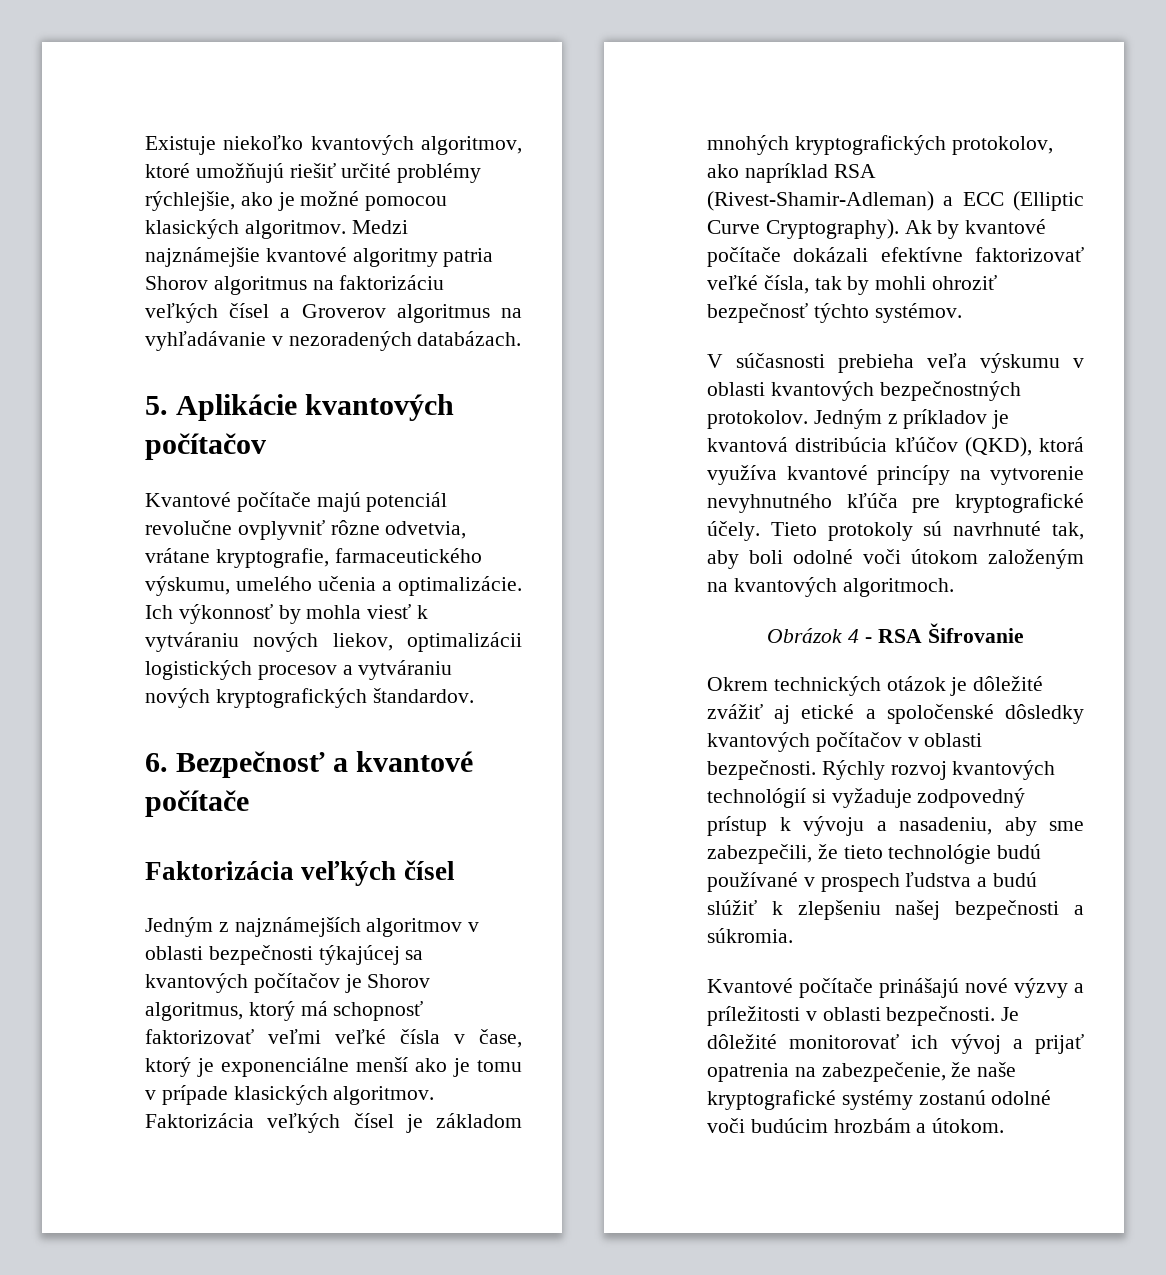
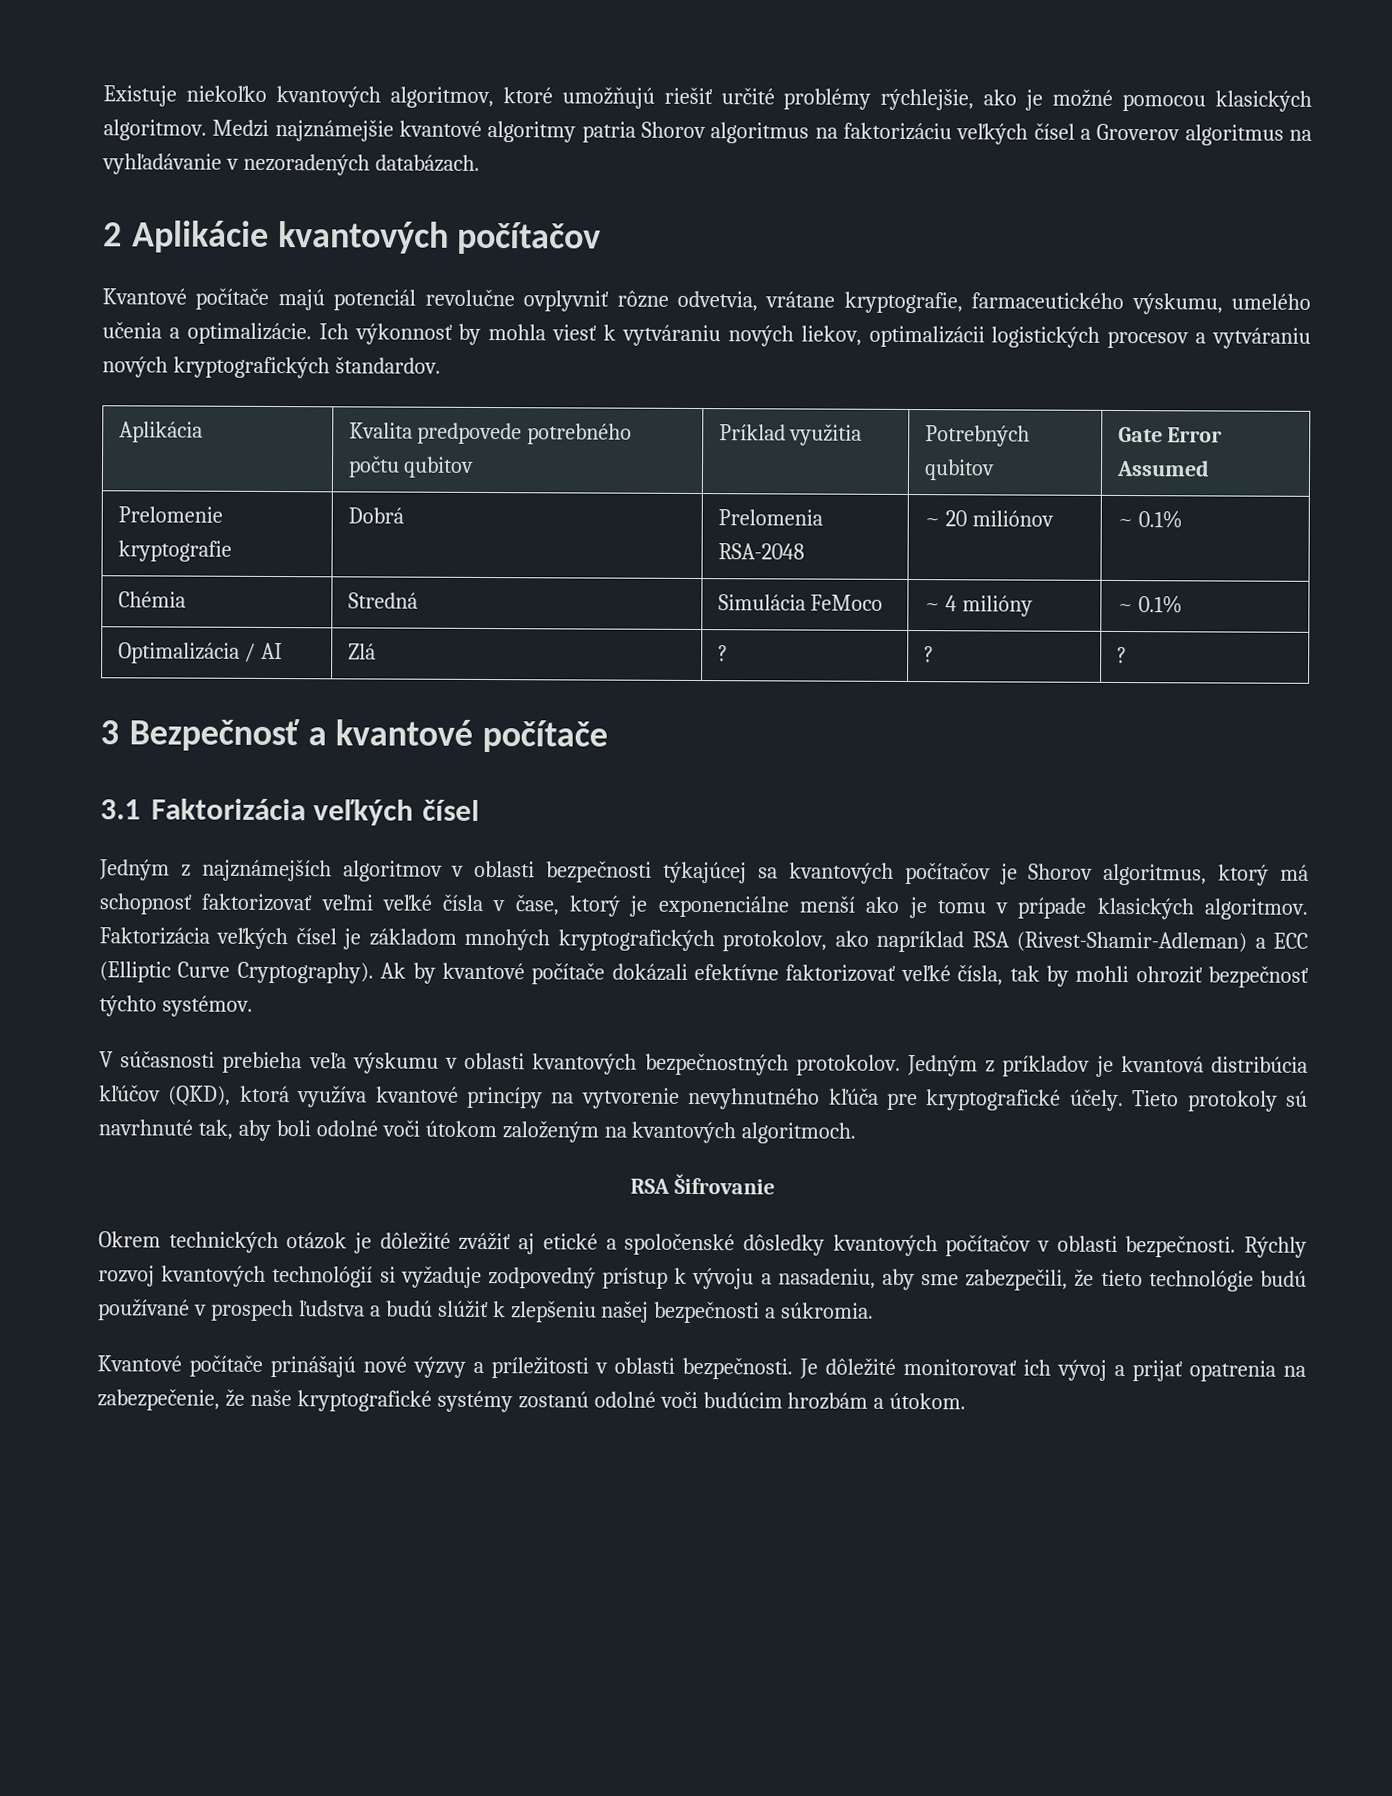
- 5. Aplikácie kvantových počítačov
+ 2 Aplikácie kvantových počítačov
- 6. Bezpečnosť a kvantové počítače
- Faktorizácia veľkých čísel
+ Aplikácia | Kvalita predpovede potrebného počtu qubitov | Príklad využitia | Potrebných qubitov | Gate Error Assumed
+ Prelomenie kryptografie | Dobrá | Prelomenia RSA-2048 | ~ 20 miliónov | ~ 0.1%
+ Chémia | Stredná | Simulácia FeMoco | ~ 4 milióny | ~ 0.1%
+ Optimalizácia / AI | Zlá | ? | ? | ?
+ 3 Bezpečnosť a kvantové počítače
+ 3.1 Faktorizácia veľkých čísel
- Obrázok 4 - RSA Šifrovanie
+ RSA Šifrovanie

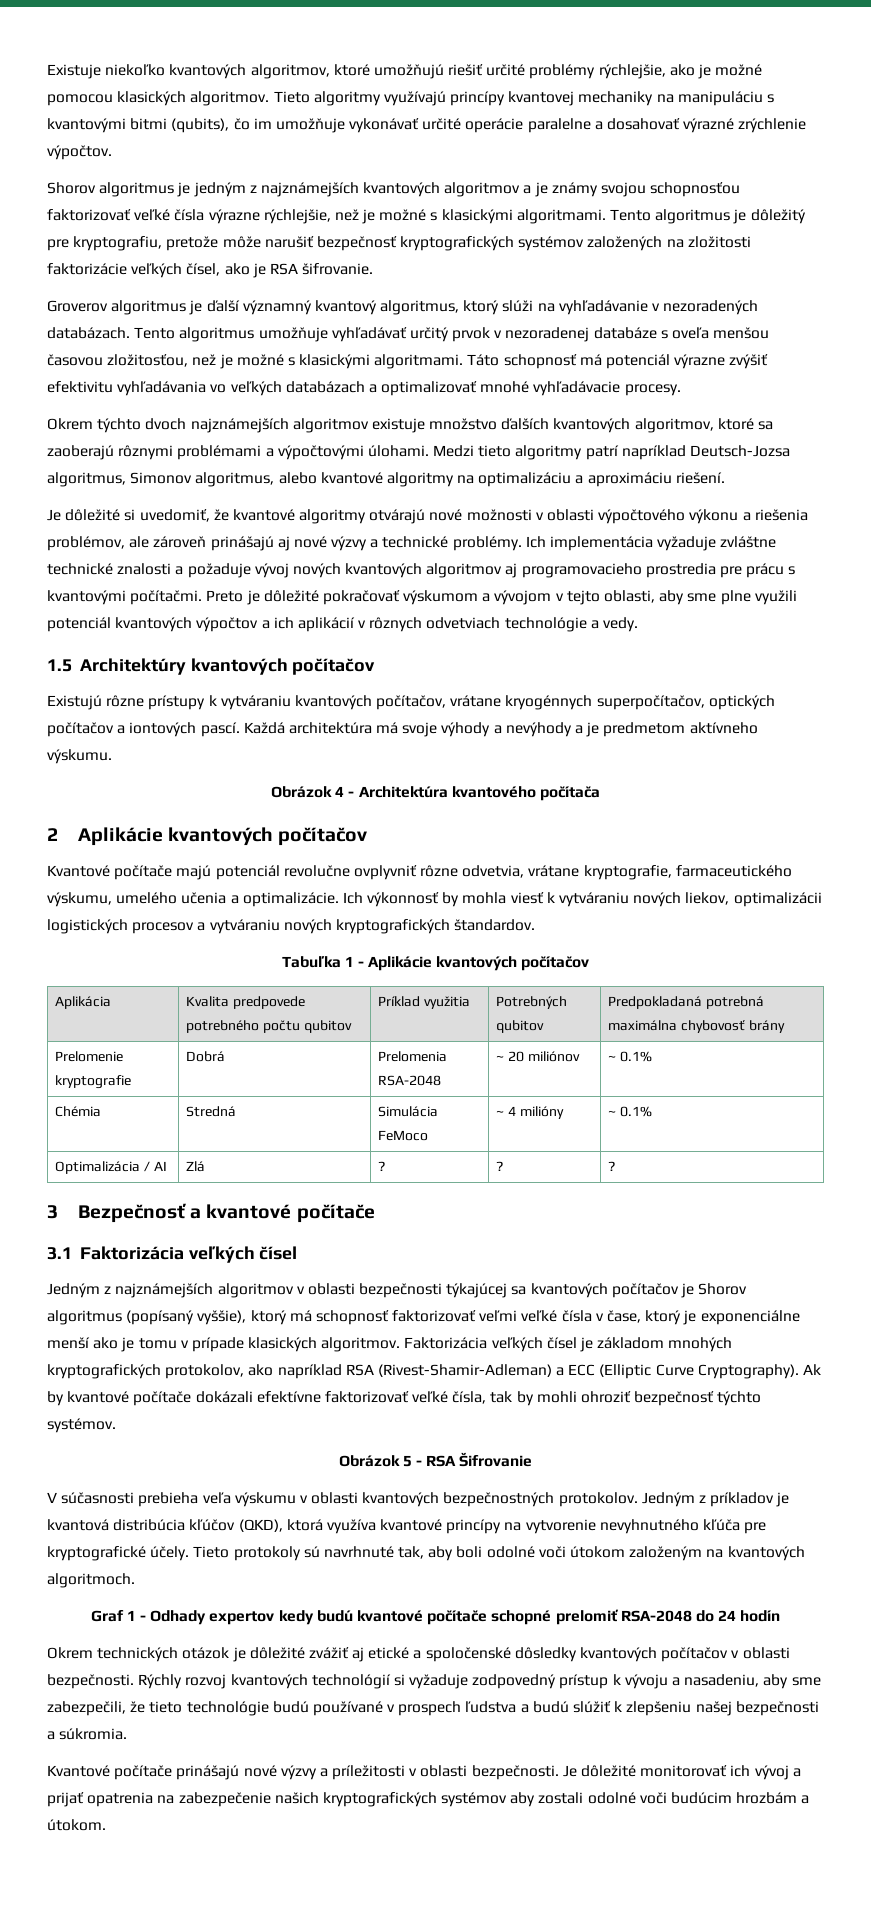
- Medzi najznámejšie kvantové algoritmy patria Shorov algoritmus na faktorizáciu veľkých čísel a Groverov algoritmus na vyhľadávanie v nezoradených databázach.
+ Tieto algoritmy využívajú princípy kvantovej mechaniky na manipuláciu s kvantovými bitmi (qubits), čo im umožňuje vykonávať určité operácie paralelne a dosahovať výrazné zrýchlenie výpočtov.
+ Shorov algoritmus je jedným z najznámejších kvantových algoritmov a je známy svojou schopnosťou faktorizovať veľké čísla výrazne rýchlejšie, než je možné s klasickými algoritmami. Tento algoritmus je dôležitý pre kryptografiu, pretože môže narušiť bezpečnosť kryptografických systémov založených na zložitosti faktorizácie veľkých čísel, ako je RSA šifrovanie.
+ Groverov algoritmus je ďalší významný kvantový algoritmus, ktorý slúži na vyhľadávanie v nezoradených databázach. Tento algoritmus umožňuje vyhľadávať určitý prvok v nezoradenej databáze s oveľa menšou časovou zložitosťou, než je možné s klasickými algoritmami. Táto schopnosť má potenciál výrazne zvýšiť efektivitu vyhľadávania vo veľkých databázach a optimalizovať mnohé vyhľadávacie procesy.
+ Okrem týchto dvoch najznámejších algoritmov existuje množstvo ďalších kvantových algoritmov, ktoré sa zaoberajú rôznymi problémami a výpočtovými úlohami. Medzi tieto algoritmy patrí napríklad Deutsch-Jozsa algoritmus, Simonov algoritmus, alebo kvantové algoritmy na optimalizáciu a aproximáciu riešení.
+ Je dôležité si uvedomiť, že kvantové algoritmy otvárajú nové možnosti v oblasti výpočtového výkonu a riešenia problémov, ale zároveň prinášajú aj nové výzvy a technické problémy. Ich implementácia vyžaduje zvláštne technické znalosti a požaduje vývoj nových kvantových algoritmov aj programovacieho prostredia pre prácu s kvantovými počítačmi. Preto je dôležité pokračovať výskumom a vývojom v tejto oblasti, aby sme plne využili potenciál kvantových výpočtov a ich aplikácií v rôznych odvetviach technológie a vedy.
+ 1.5 Architektúry kvantových počítačov
+ Existujú rôzne prístupy k vytváraniu kvantových počítačov, vrátane kryogénnych superpočítačov, optických počítačov a iontových pascí. Každá architektúra má svoje výhody a nevýhody a je predmetom aktívneho výskumu.
+ Obrázok 4 - Architektúra kvantového počítača
+ Tabuľka 1 - Aplikácie kvantových počítačov
- Aplikácia | Kvalita predpovede potrebného počtu qubitov | Príklad využitia | Potrebných qubitov | Gate Error Assumed
+ Aplikácia | Kvalita predpovede potrebného počtu qubitov | Príklad využitia | Potrebných qubitov | Predpokladaná potrebná maximálna chybovosť brány
- Jedným z najznámejších algoritmov v oblasti bezpečnosti týkajúcej sa kvantových počítačov je Shorov algoritmus, ktorý má schopnosť faktorizovať veľmi veľké čísla v čase, ktorý je exponenciálne menší ako je tomu v prípade klasických algoritmov.
+ Jedným z najznámejších algoritmov v oblasti bezpečnosti týkajúcej sa kvantových počítačov je Shorov algoritmus (popísaný vyššie), ktorý má schopnosť faktorizovať veľmi veľké čísla v čase, ktorý je exponenciálne menší ako je tomu v prípade klasických algoritmov.
+ Obrázok 5 - RSA Šifrovanie
- RSA Šifrovanie
+ Graf 1 - Odhady expertov kedy budú kvantové počítače schopné prelomiť RSA-2048 do 24 hodín
- Je dôležité monitorovať ich vývoj a prijať opatrenia na zabezpečenie, že naše kryptografické systémy zostanú odolné voči budúcim hrozbám a útokom.
+ Je dôležité monitorovať ich vývoj a prijať opatrenia na zabezpečenie našich kryptografických systémov aby zostali odolné voči budúcim hrozbám a útokom.

